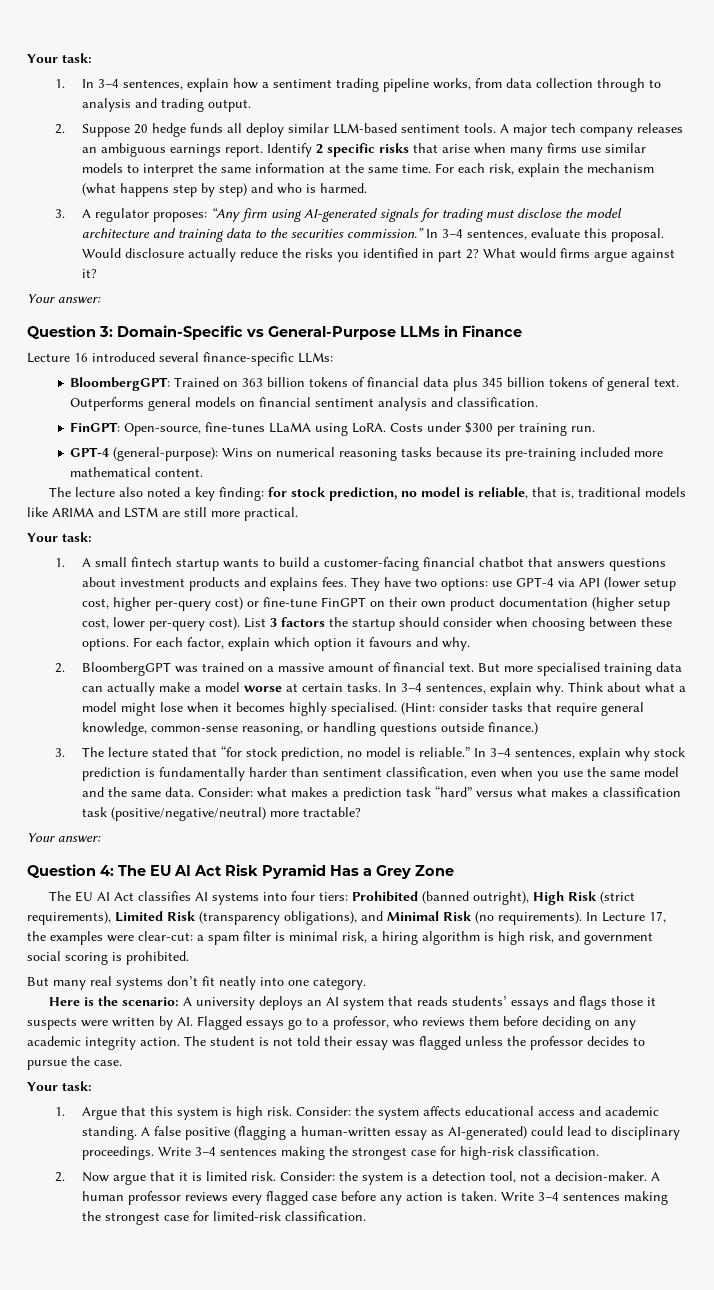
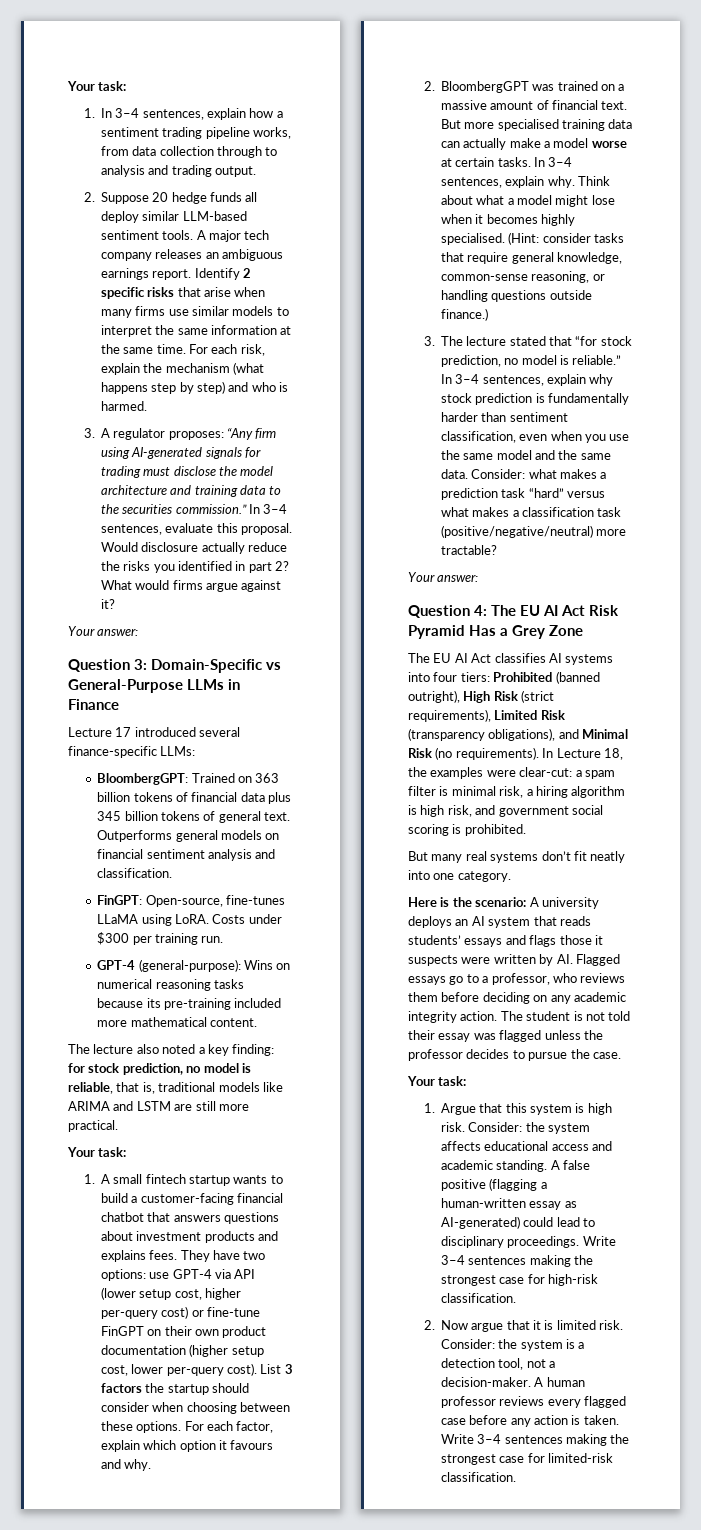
- Lecture 16 introduced several finance-specific LLMs:
+ Lecture 17 introduced several finance-specific LLMs:
- In Lecture 17, the examples were clear-cut: a spam filter is minimal risk, a hiring algorithm is high risk, and government social scoring is prohibited.
+ In Lecture 18, the examples were clear-cut: a spam filter is minimal risk, a hiring algorithm is high risk, and government social scoring is prohibited.

